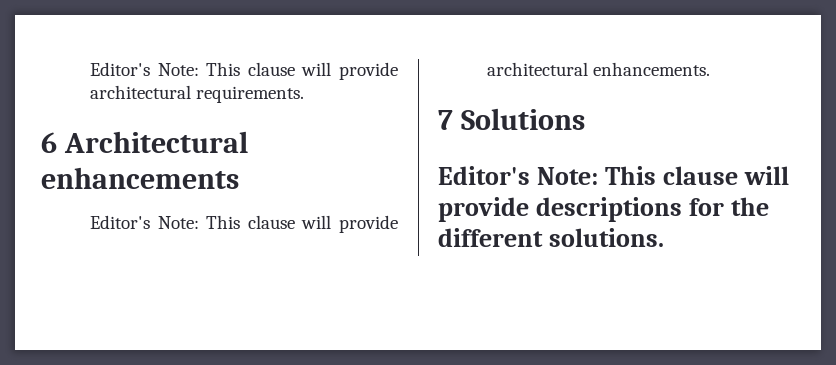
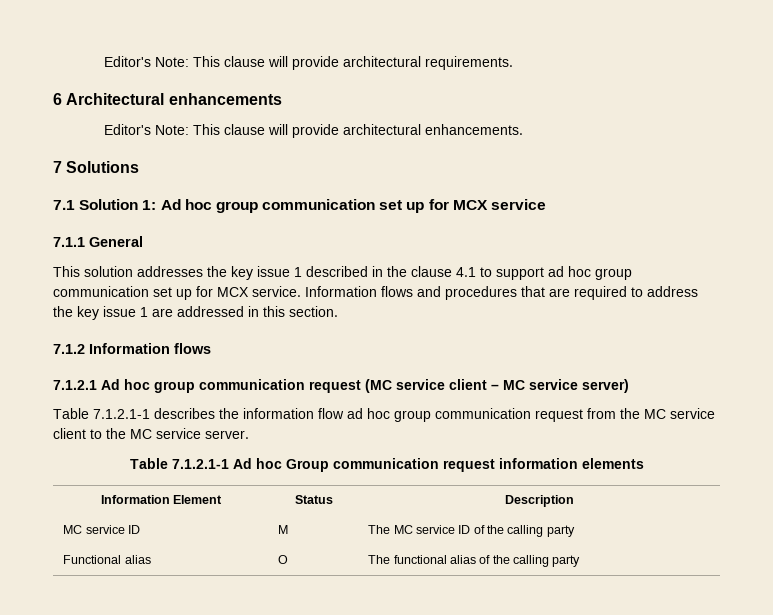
- Editor's Note: This clause will provide descriptions for the different solutions.
+ 7.1 Solution 1: Ad hoc group communication set up for MCX service
+ 7.1.1 General
+ This solution addresses the key issue 1 described in the clause 4.1 to support ad hoc group communication set up for MCX service. Information flows and procedures that are required to address the key issue 1 are addressed in this section.
+ 7.1.2 Information flows
+ 7.1.2.1 Ad hoc group communication request (MC service client – MC service server)
+ Table 7.1.2.1-1 describes the information flow ad hoc group communication request from the MC service client to the MC service server.
+ Table 7.1.2.1-1 Ad hoc Group communication request information elements
+ Information Element | Status | Description
+ MC service ID | M | The MC service ID of the calling party
+ Functional alias | O | The functional alias of the calling party

